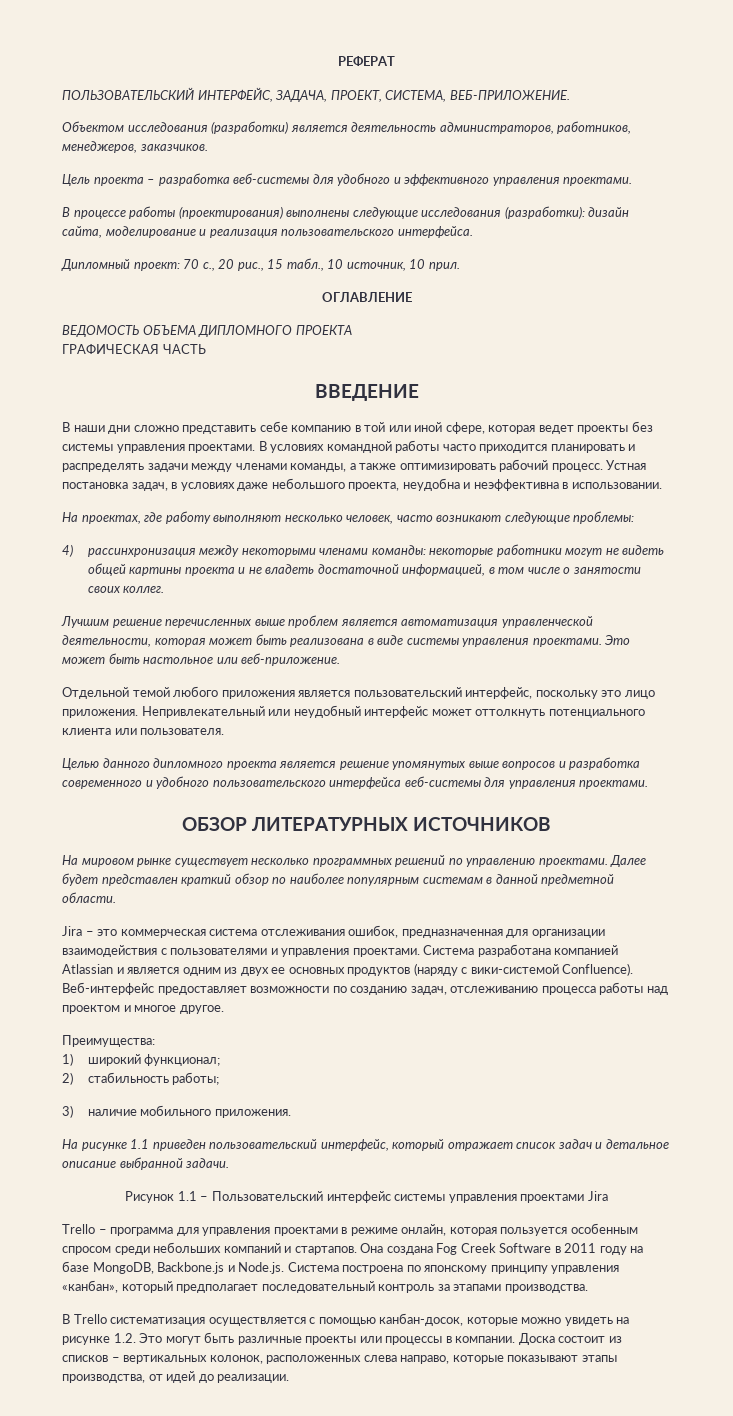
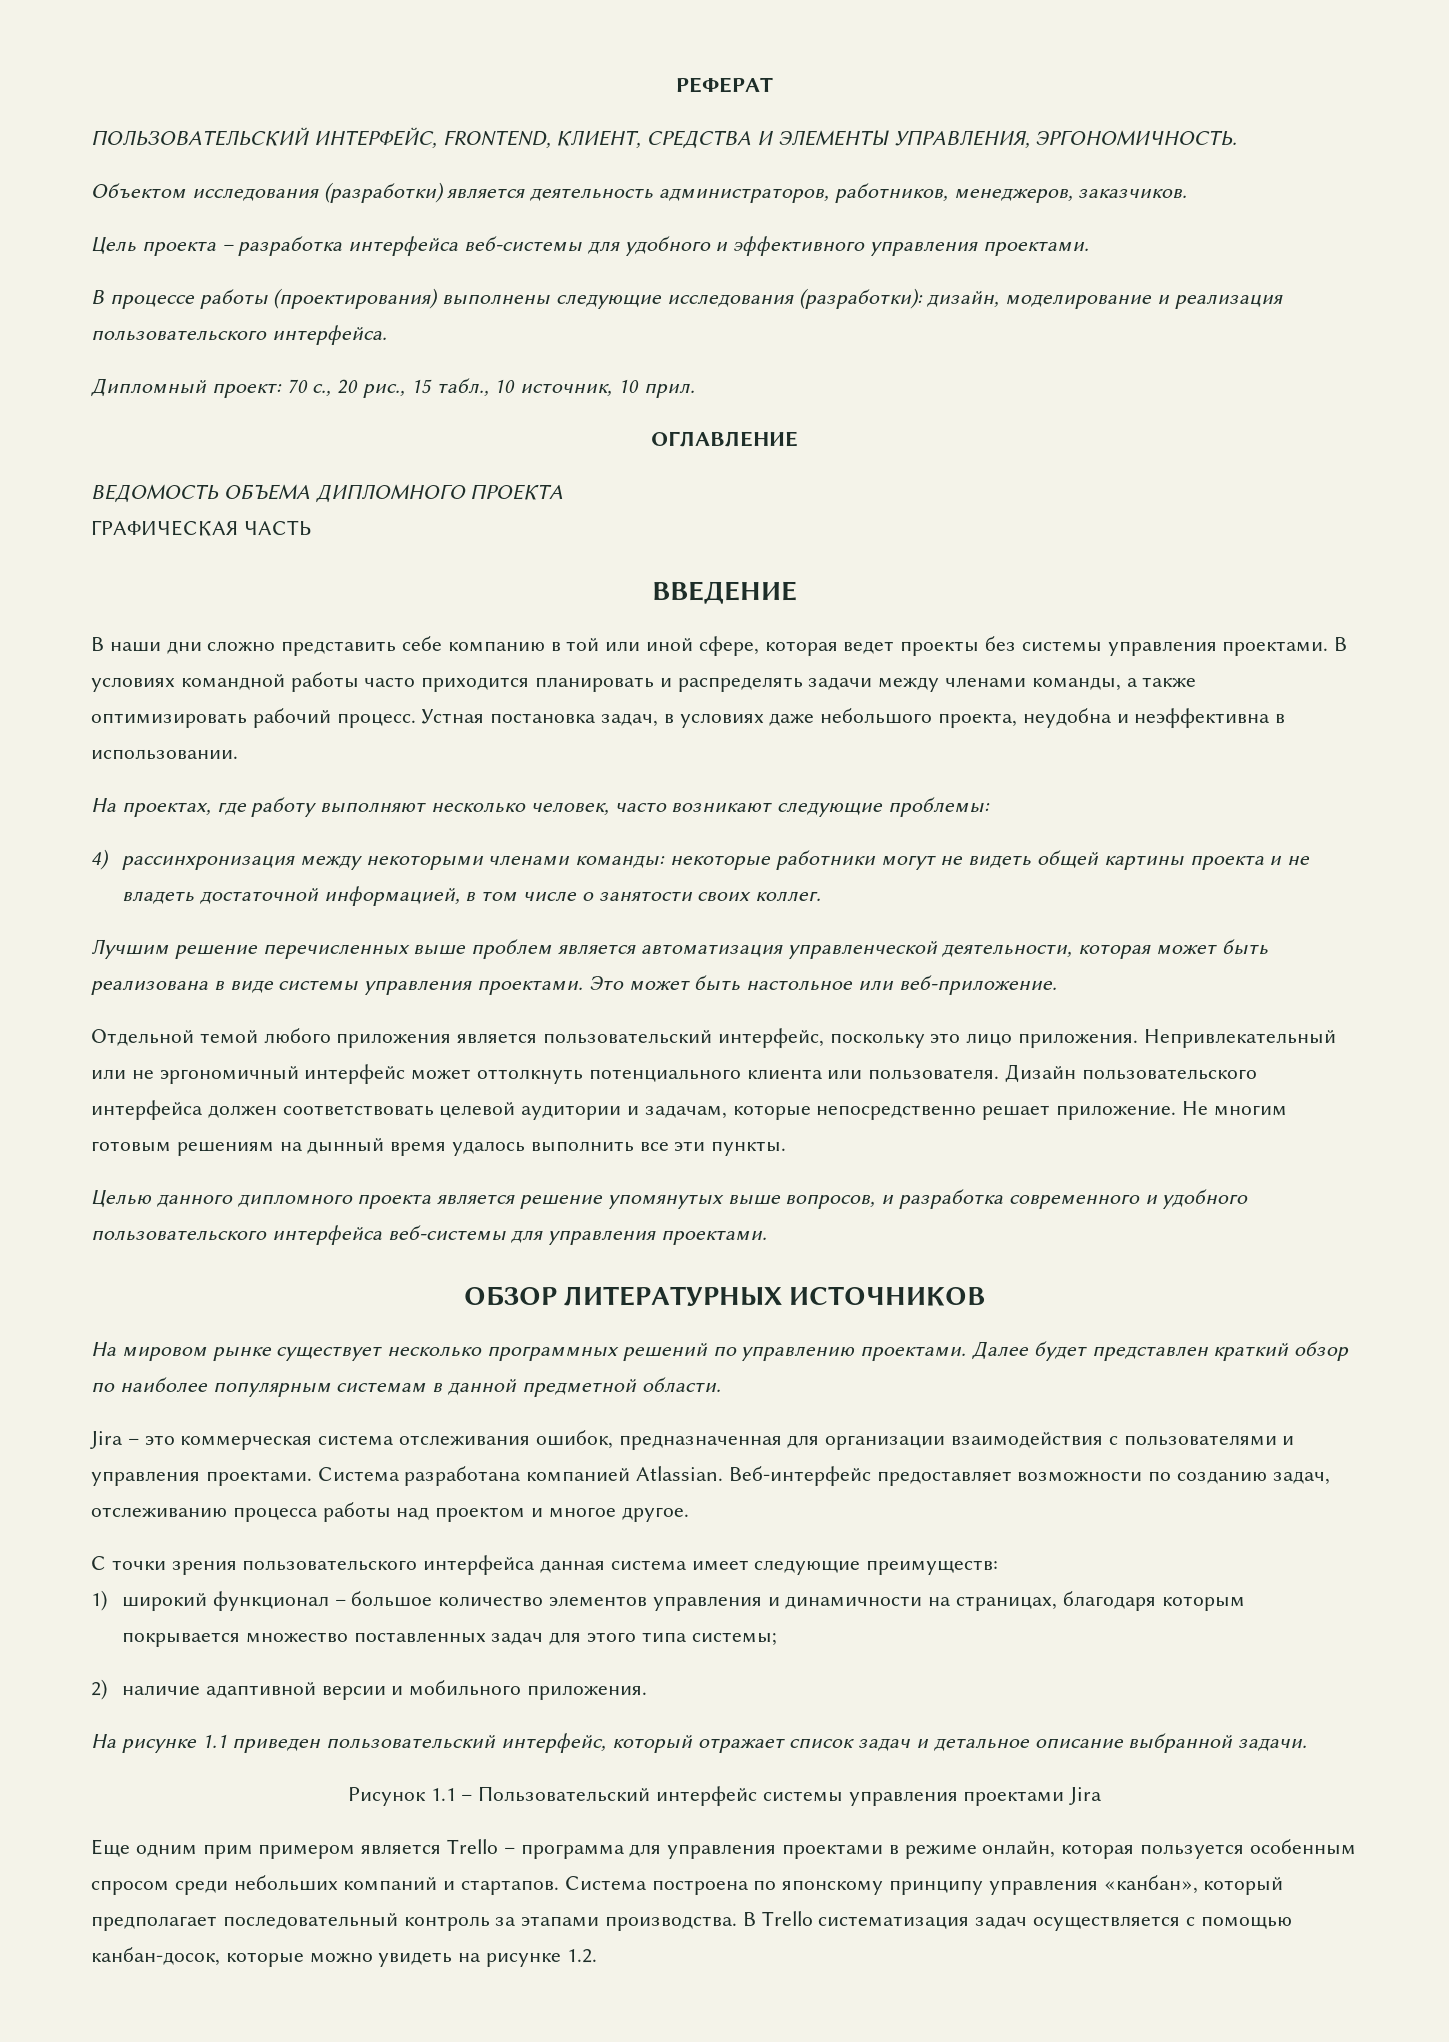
- ПОЛЬЗОВАТЕЛЬСКИЙ ИНТЕРФЕЙС, ЗАДАЧА, ПРОЕКТ, СИСТЕМА, ВЕБ-ПРИЛОЖЕНИЕ.
+ ПОЛЬЗОВАТЕЛЬСКИЙ ИНТЕРФЕЙС, FRONTEND, КЛИЕНТ, СРЕДСТВА И ЭЛЕМЕНТЫ УПРАВЛЕНИЯ, ЭРГОНОМИЧНОСТЬ.
- Цель проекта – разработка веб-системы для удобного и эффективного управления проектами.
+ Цель проекта – разработка интерфейса веб-системы для удобного и эффективного управления проектами.
- В процессе работы (проектирования) выполнены следующие исследования (разработки): дизайн сайта, моделирование и реализация пользовательского интерфейса.
+ В процессе работы (проектирования) выполнены следующие исследования (разработки): дизайн, моделирование и реализация пользовательского интерфейса.
- Непривлекательный или неудобный интерфейс может оттолкнуть потенциального клиента или пользователя.
+ Непривлекательный или не эргономичный интерфейс может оттолкнуть потенциального клиента или пользователя. Дизайн пользовательского интерфейса должен соответствовать целевой аудитории и задачам, которые непосредственно решает приложение. Не многим готовым решениям на дынный время удалось выполнить все эти пункты.
- Целью данного дипломного проекта является решение упомянутых выше вопросов и разработка современного и удобного пользовательского интерфейса веб-системы для управления проектами.
+ Целью данного дипломного проекта является решение упомянутых выше вопросов, и разработка современного и удобного пользовательского интерфейса веб-системы для управления проектами.
- Система разработана компанией Atlassian и является одним из двух ее основных продуктов (наряду с вики-системой Confluence).
+ Система разработана компанией Atlassian.
- Преимущества:
- 1) широкий функционал;
- 2) стабильность работы;
- 3) наличие мобильного приложения.
+ С точки зрения пользовательского интерфейса данная система имеет следующие преимуществ:
+ 1) широкий функционал – большое количество элементов управления и динамичности на страницах, благодаря которым покрывается множество поставленных задач для этого типа системы;
+ 2) наличие адаптивной версии и мобильного приложения.
- Trello – программа для управления проектами в режиме онлайн, которая пользуется особенным спросом среди небольших компаний и стартапов.
+ Еще одним прим примером является Trello – программа для управления проектами в режиме онлайн, которая пользуется особенным спросом среди небольших компаний и стартапов.
- Она создана Fog Creek Software в 2011 году на базе MongoDB, Backbone.js и Node.js. Система построена по японскому принципу управления «канбан», который предполагает последовательный контроль за этапами производства.
- В Trello систематизация осуществляется с помощью канбан-досок, которые можно увидеть на рисунке 1.2. Это могут быть различные проекты или процессы в компании. Доска состоит из списков – вертикальных колонок, расположенных слева направо, которые показывают этапы производства, от идей до реализации.
+ Система построена по японскому принципу управления «канбан», который предполагает последовательный контроль за этапами производства. В Trello систематизация задач осуществляется с помощью канбан-досок, которые можно увидеть на рисунке 1.2.

